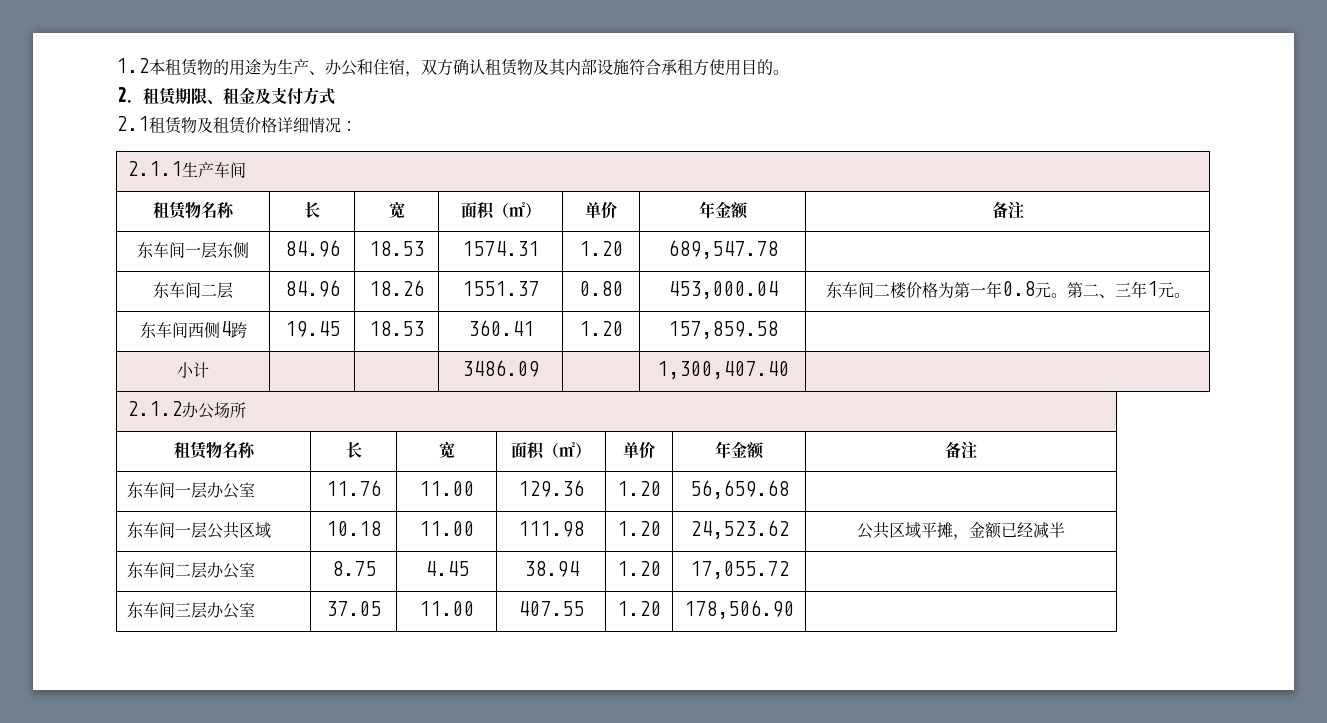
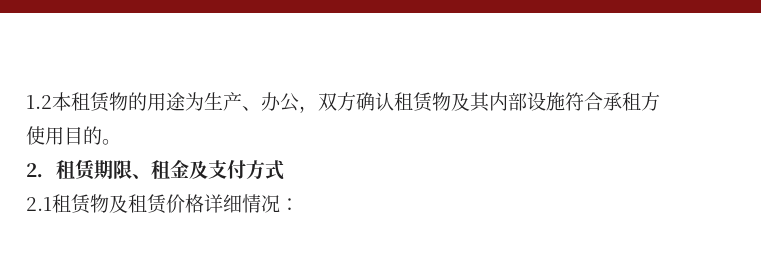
- 1.2本租赁物的用途为生产、办公和住宿，双方确认租赁物及其内部设施符合承租方使用目的。
+ 1.2本租赁物的用途为生产、办公，双方确认租赁物及其内部设施符合承租方使用目的。
- 2.1.1生产车间
- 租赁物名称 | 长 | 宽 | 面积（㎡） | 单价 | 年金额 | 备注
- 东车间一层东侧 | 84.96 | 18.53 | 1574.31 | 1.20 | 689,547.78 |
- 东车间二层 | 84.96 | 18.26 | 1551.37 | 0.80 | 453,000.04 | 东车间二楼价格为第一年0.8元。第二、三年1元。
- 东车间西侧4跨 | 19.45 | 18.53 | 360.41 | 1.20 | 157,859.58 |
- 小计 | | | 3486.09 | | 1,300,407.40 |
- 2.1.2办公场所
- 租赁物名称 | 长 | 宽 | 面积（㎡） | 单价 | 年金额 | 备注
- 东车间一层办公室 | 11.76 | 11.00 | 129.36 | 1.20 | 56,659.68 |
- 东车间一层公共区域 | 10.18 | 11.00 | 111.98 | 1.20 | 24,523.62 | 公共区域平摊，金额已经减半
- 东车间二层办公室 | 8.75 | 4.45 | 38.94 | 1.20 | 17,055.72 |
- 东车间三层办公室 | 37.05 | 11.00 | 407.55 | 1.20 | 178,506.90 |

